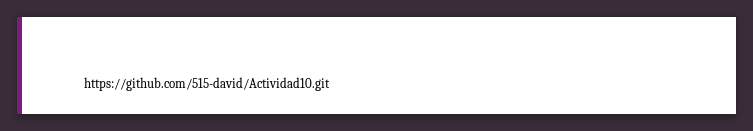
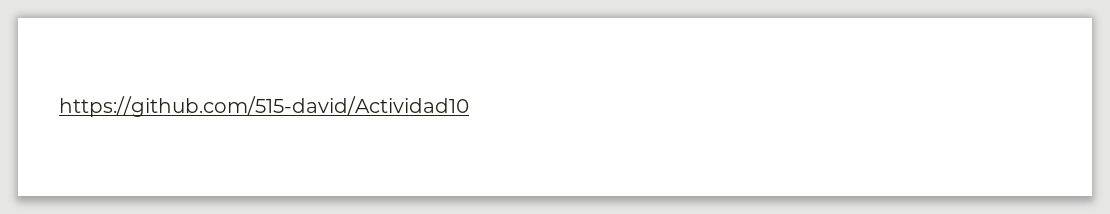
- https://github.com/515-david/Actividad10.git
+ https://github.com/515-david/Actividad10

